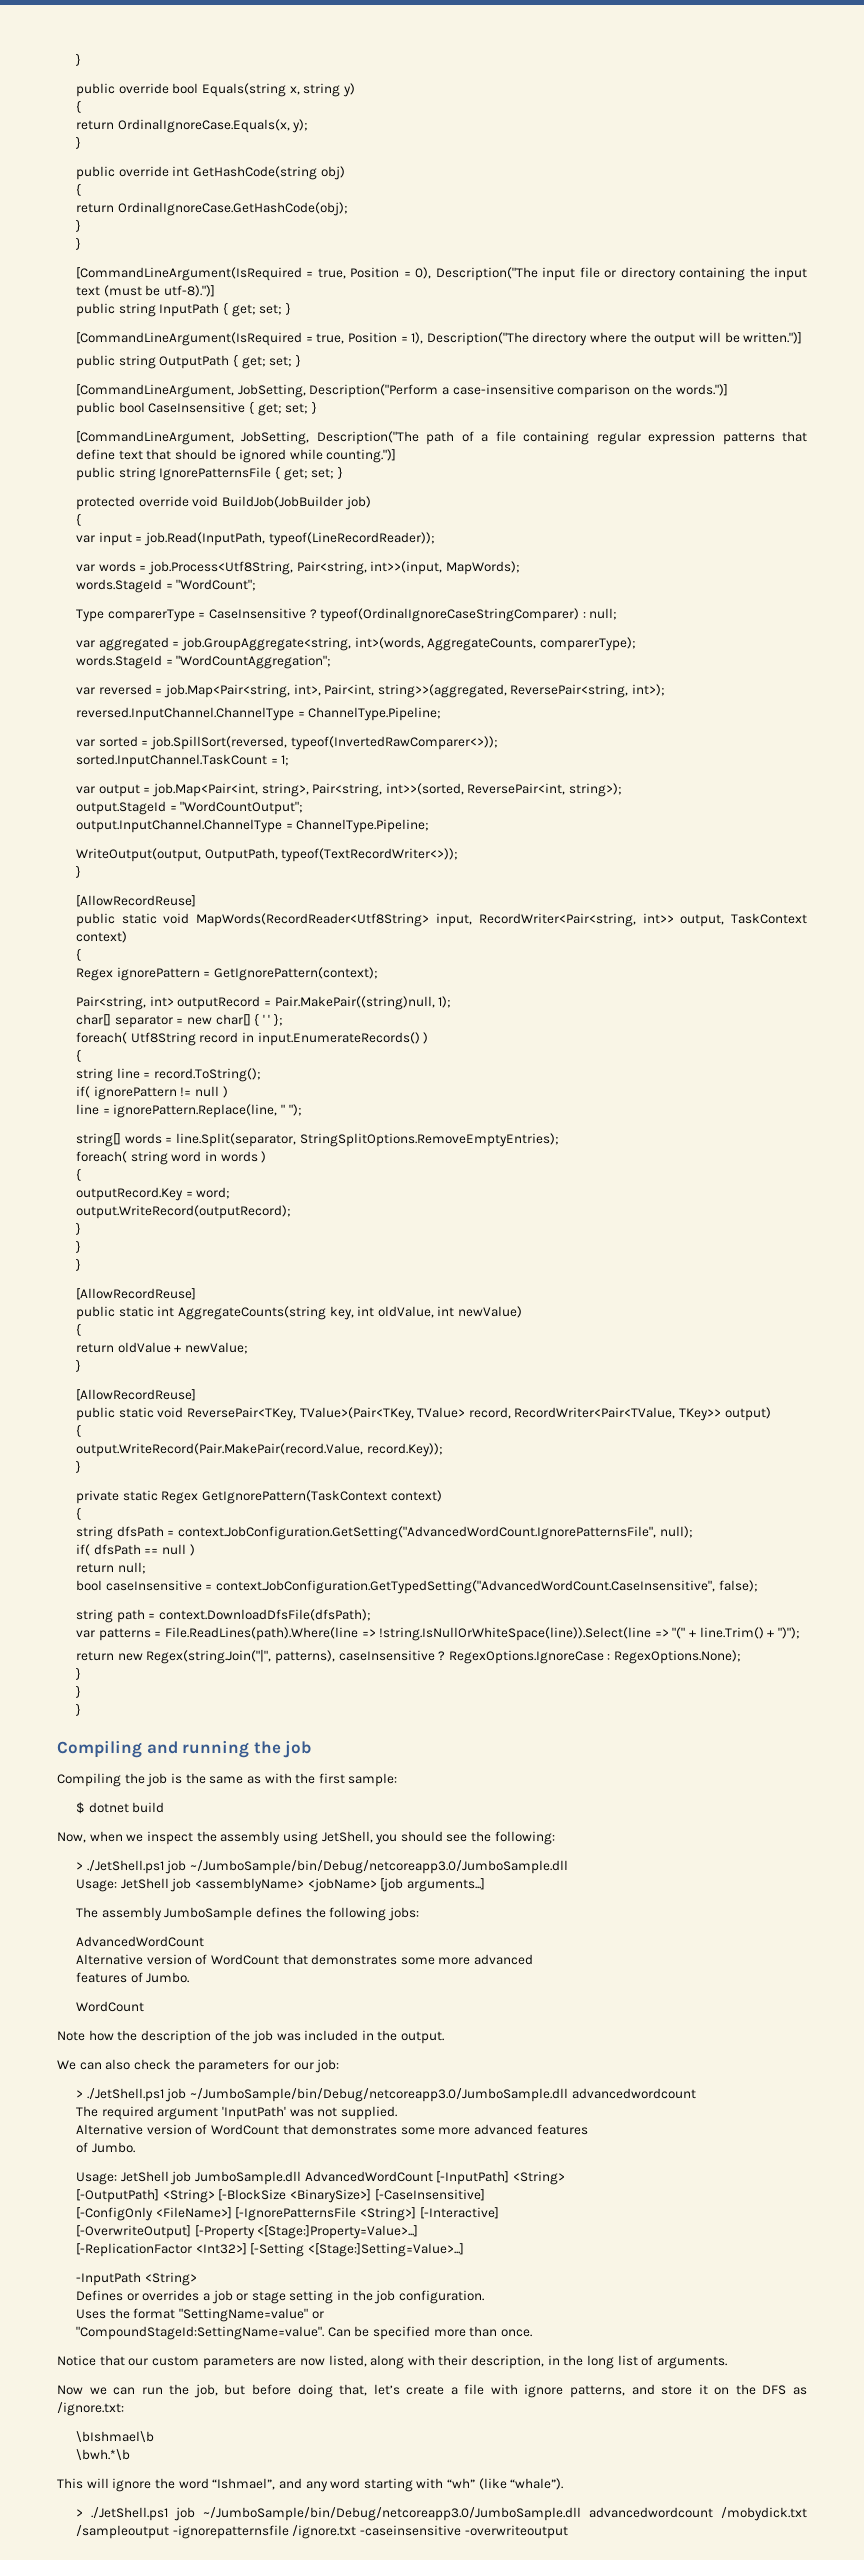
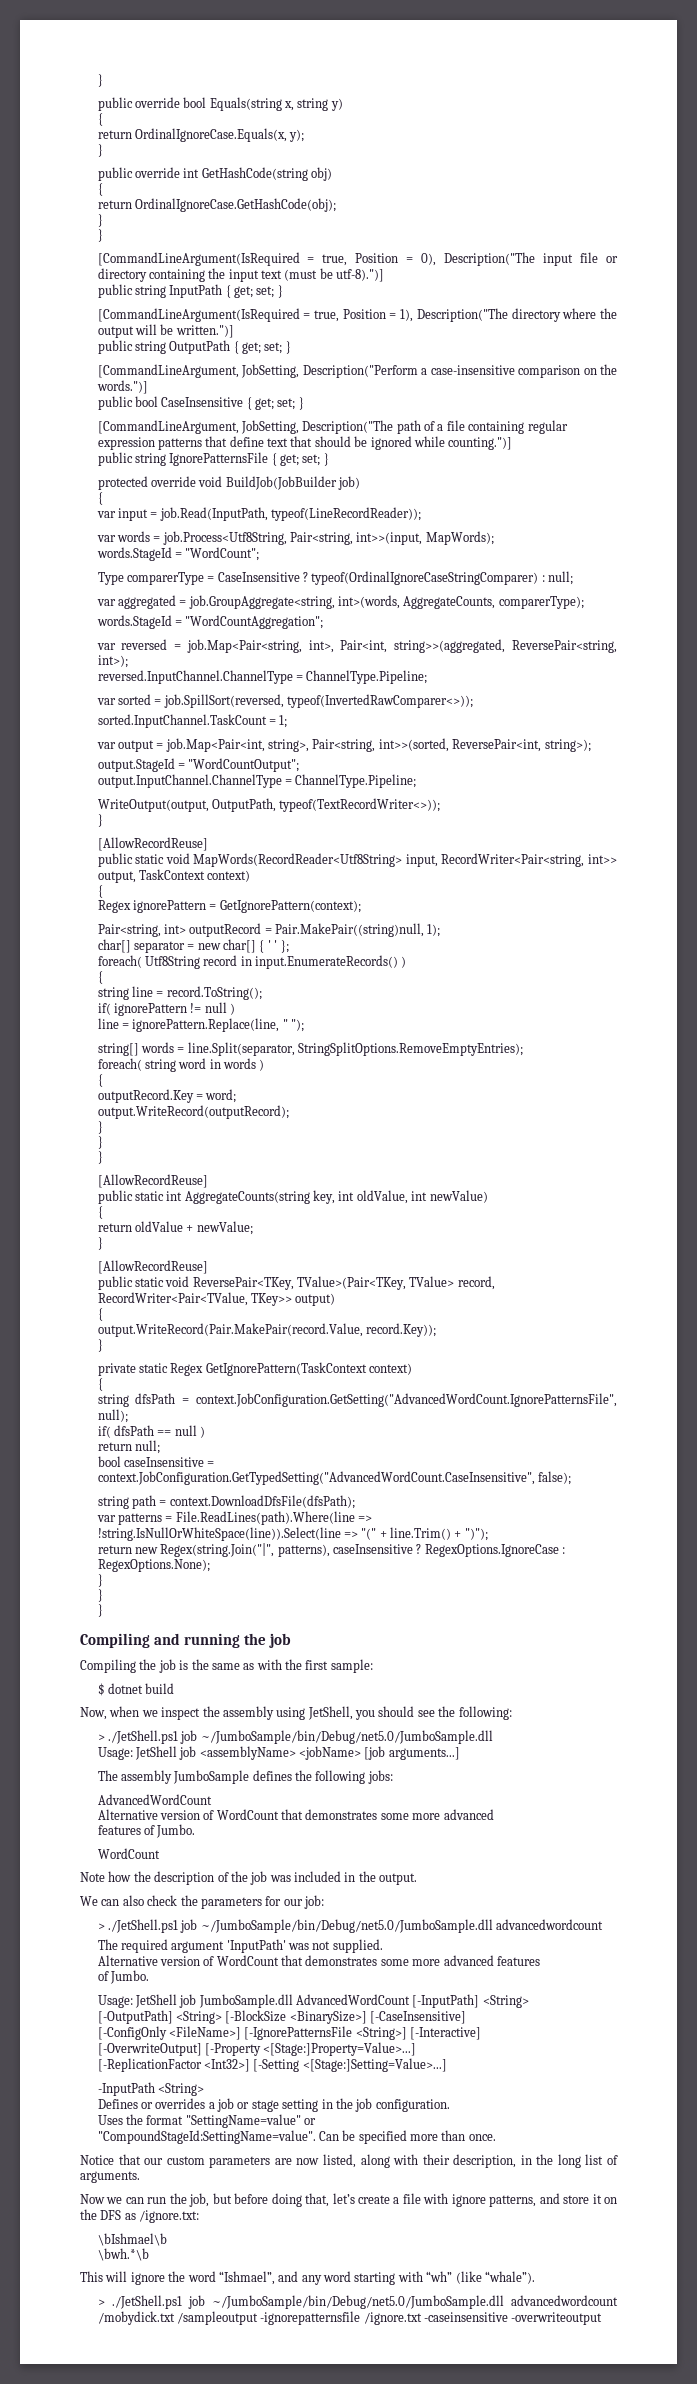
  Now, when we inspect the assembly using JetShell, you should see the following:
- > ./JetShell.ps1 job ~/JumboSample/bin/Debug/netcoreapp3.0/JumboSample.dll
+ > ./JetShell.ps1 job ~/JumboSample/bin/Debug/net5.0/JumboSample.dll
  We can also check the parameters for our job:
- > ./JetShell.ps1 job ~/JumboSample/bin/Debug/netcoreapp3.0/JumboSample.dll advancedwordcount
+ > ./JetShell.ps1 job ~/JumboSample/bin/Debug/net5.0/JumboSample.dll advancedwordcount
- > ./JetShell.ps1 job ~/JumboSample/bin/Debug/netcoreapp3.0/JumboSample.dll advancedwordcount /mobydick.txt /sampleoutput -ignorepatternsfile /ignore.txt -caseinsensitive -overwriteoutput
+ > ./JetShell.ps1 job ~/JumboSample/bin/Debug/net5.0/JumboSample.dll advancedwordcount /mobydick.txt /sampleoutput -ignorepatternsfile /ignore.txt -caseinsensitive -overwriteoutput

